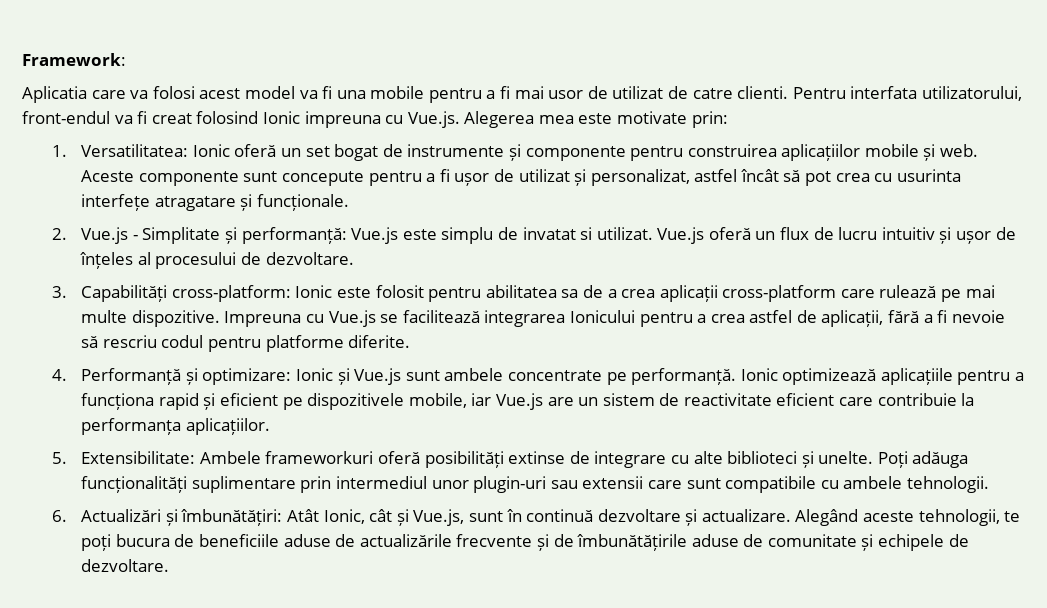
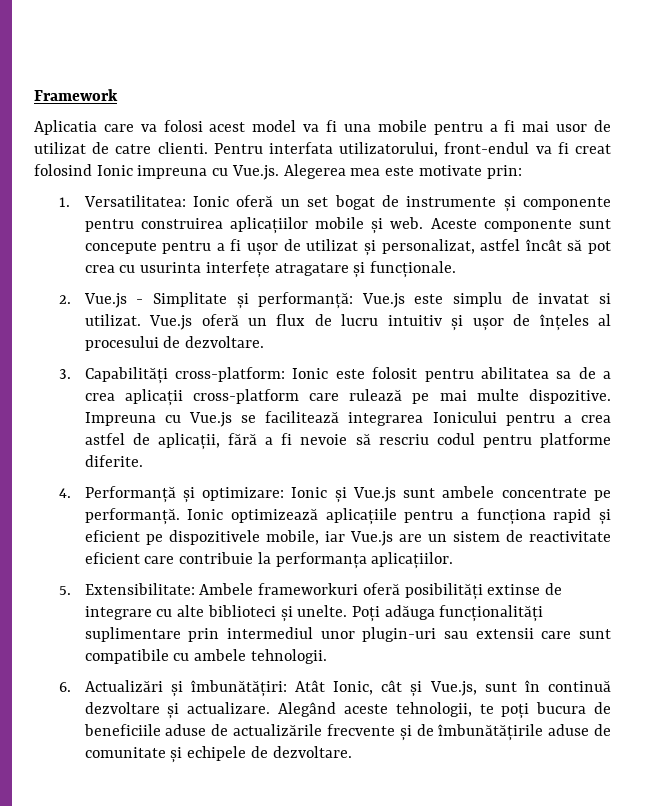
- Framework:
+ Framework

